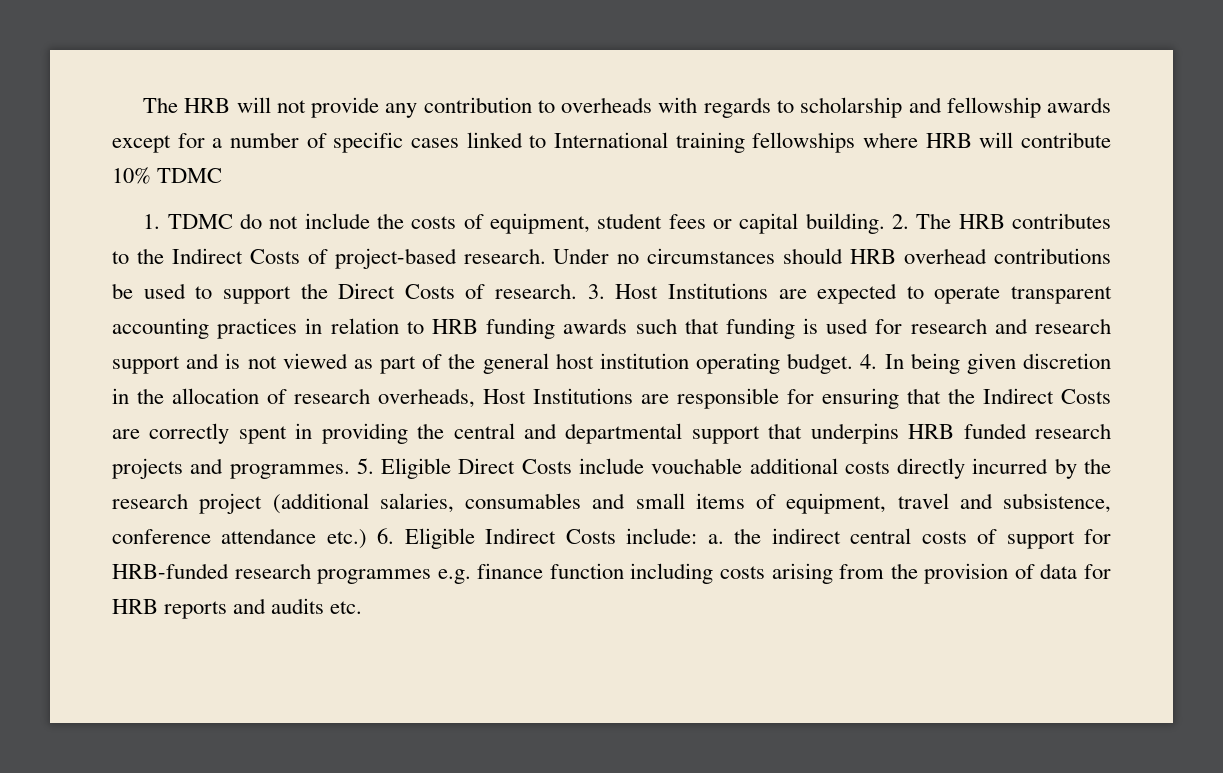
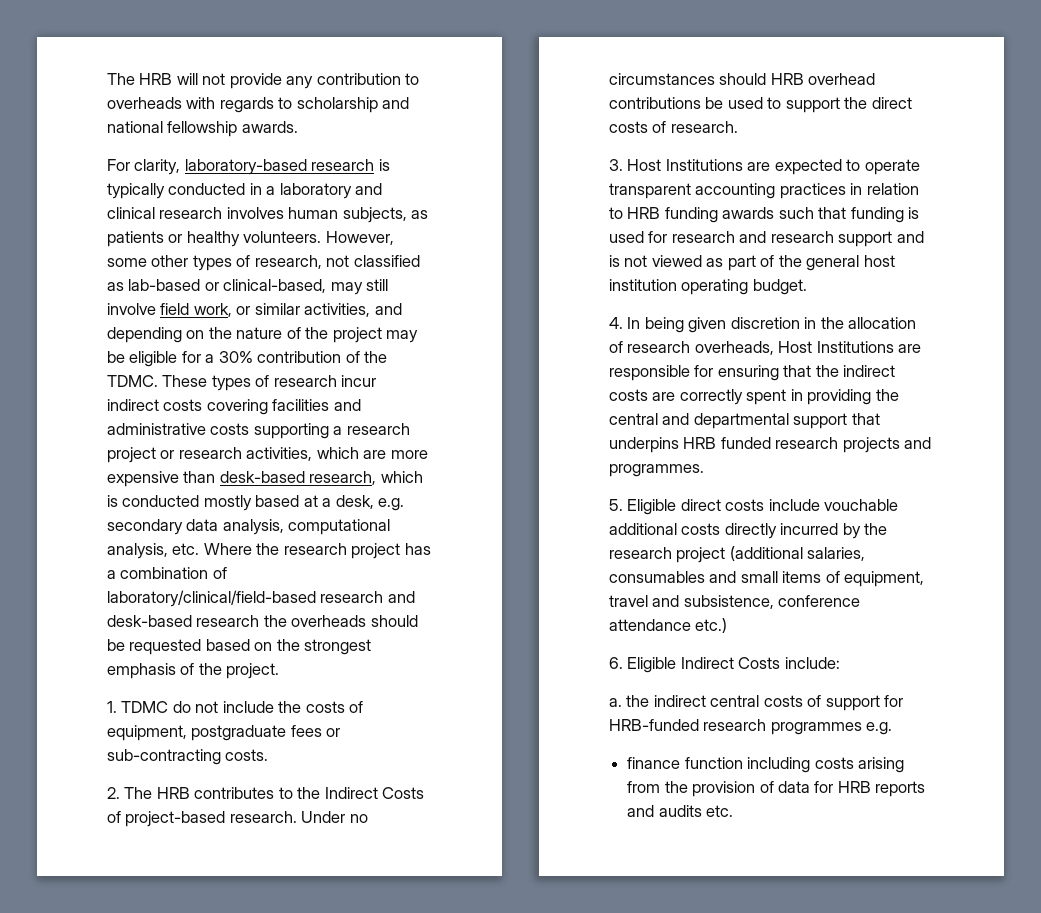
- The HRB will not provide any contribution to overheads with regards to scholarship and fellowship awards except for a number of specific cases linked to International training fellowships where HRB will contribute 10% TDMC
+ The HRB will not provide any contribution to overheads with regards to scholarship and national fellowship awards.
+ For clarity, laboratory-based research is typically conducted in a laboratory and clinical research involves human subjects, as patients or healthy volunteers. However, some other types of research, not classified as lab-based or clinical-based, may still involve field work, or similar activities, and depending on the nature of the project may be eligible for a 30% contribution of the TDMC. These types of research incur indirect costs covering facilities and administrative costs supporting a research project or research activities, which are more expensive than desk-based research, which is conducted mostly based at a desk, e.g. secondary data analysis, computational analysis, etc. Where the research project has a combination of laboratory/clinical/field-based research and desk-based research the overheads should be requested based on the strongest emphasis of the project.
- 1. TDMC do not include the costs of equipment, student fees or capital building. 2. The HRB contributes to the Indirect Costs of project-based research.
+ 1. TDMC do not include the costs of equipment, postgraduate fees or sub-contracting costs.
+ 2. The HRB contributes to the Indirect Costs of project-based research.
- Under no circumstances should HRB overhead contributions be used to support the Direct Costs of research. 3. Host Institutions are expected to operate transparent accounting practices in relation to HRB funding awards such that funding is used for research and research support and is not viewed as part of the general host institution operating budget. 4. In being given discretion in the allocation of research overheads, Host Institutions are responsible for ensuring that the Indirect Costs are correctly spent in providing the central and departmental support that underpins HRB funded research projects and programmes. 5. Eligible Direct Costs include vouchable additional costs directly incurred by the research project (additional salaries, consumables and small items of equipment, travel and subsistence, conference attendance etc.) 6. Eligible Indirect Costs include: a. the indirect central costs of support for HRB-funded research programmes e.g. finance function including costs arising from the provision of data for HRB reports and audits etc.
+ Under no circumstances should HRB overhead contributions be used to support the direct costs of research.
+ 3. Host Institutions are expected to operate transparent accounting practices in relation to HRB funding awards such that funding is used for research and research support and is not viewed as part of the general host institution operating budget.
+ 4. In being given discretion in the allocation of research overheads, Host Institutions are responsible for ensuring that the indirect costs are correctly spent in providing the central and departmental support that underpins HRB funded research projects and programmes.
+ 5. Eligible direct costs include vouchable additional costs directly incurred by the research project (additional salaries, consumables and small items of equipment, travel and subsistence, conference attendance etc.)
+ 6. Eligible Indirect Costs include:
+ a. the indirect central costs of support for HRB-funded research programmes e.g.
+ finance function including costs arising from the provision of data for HRB reports and audits etc.

